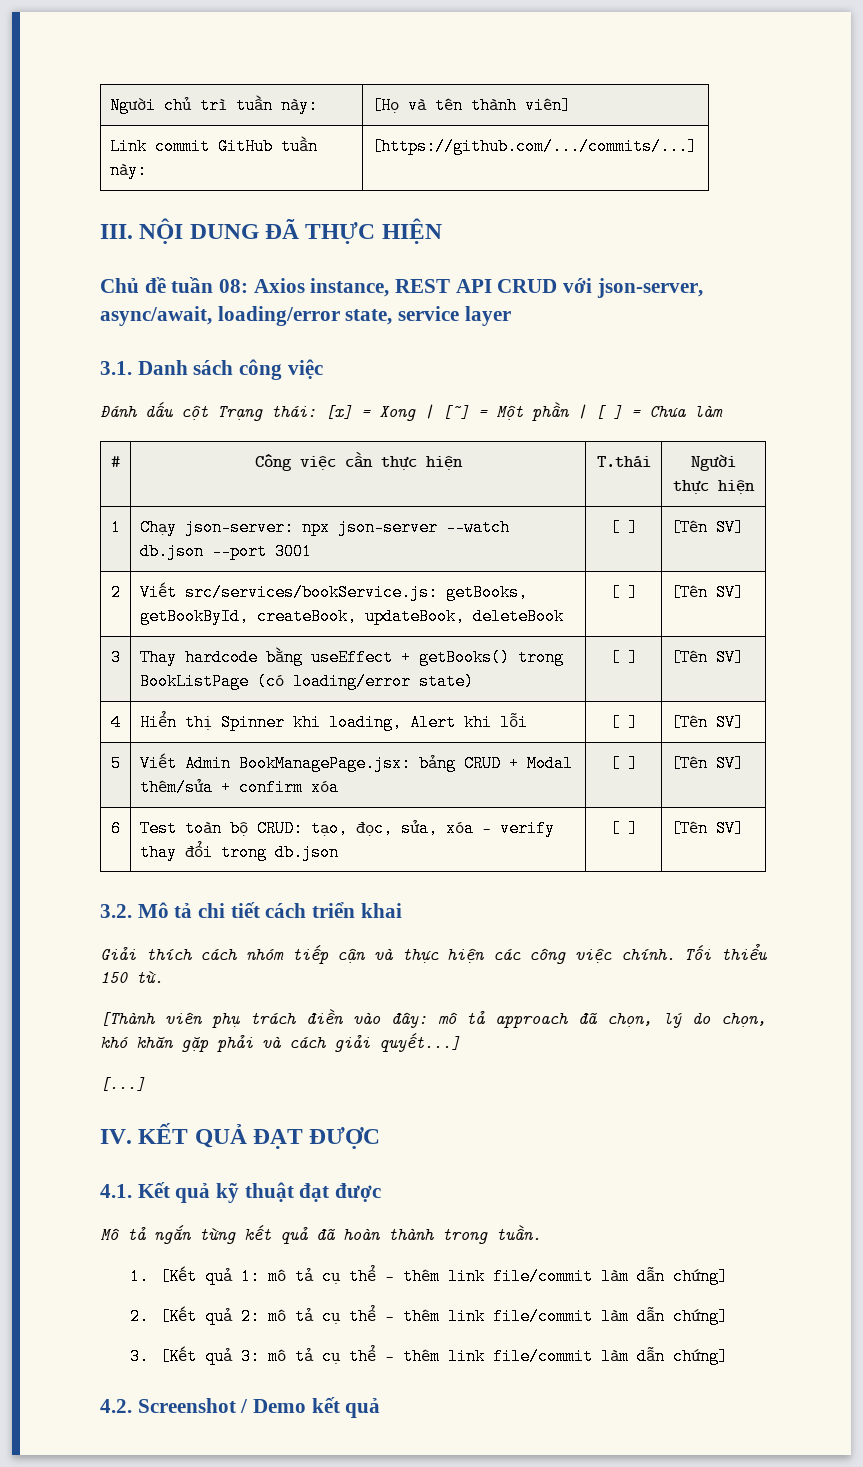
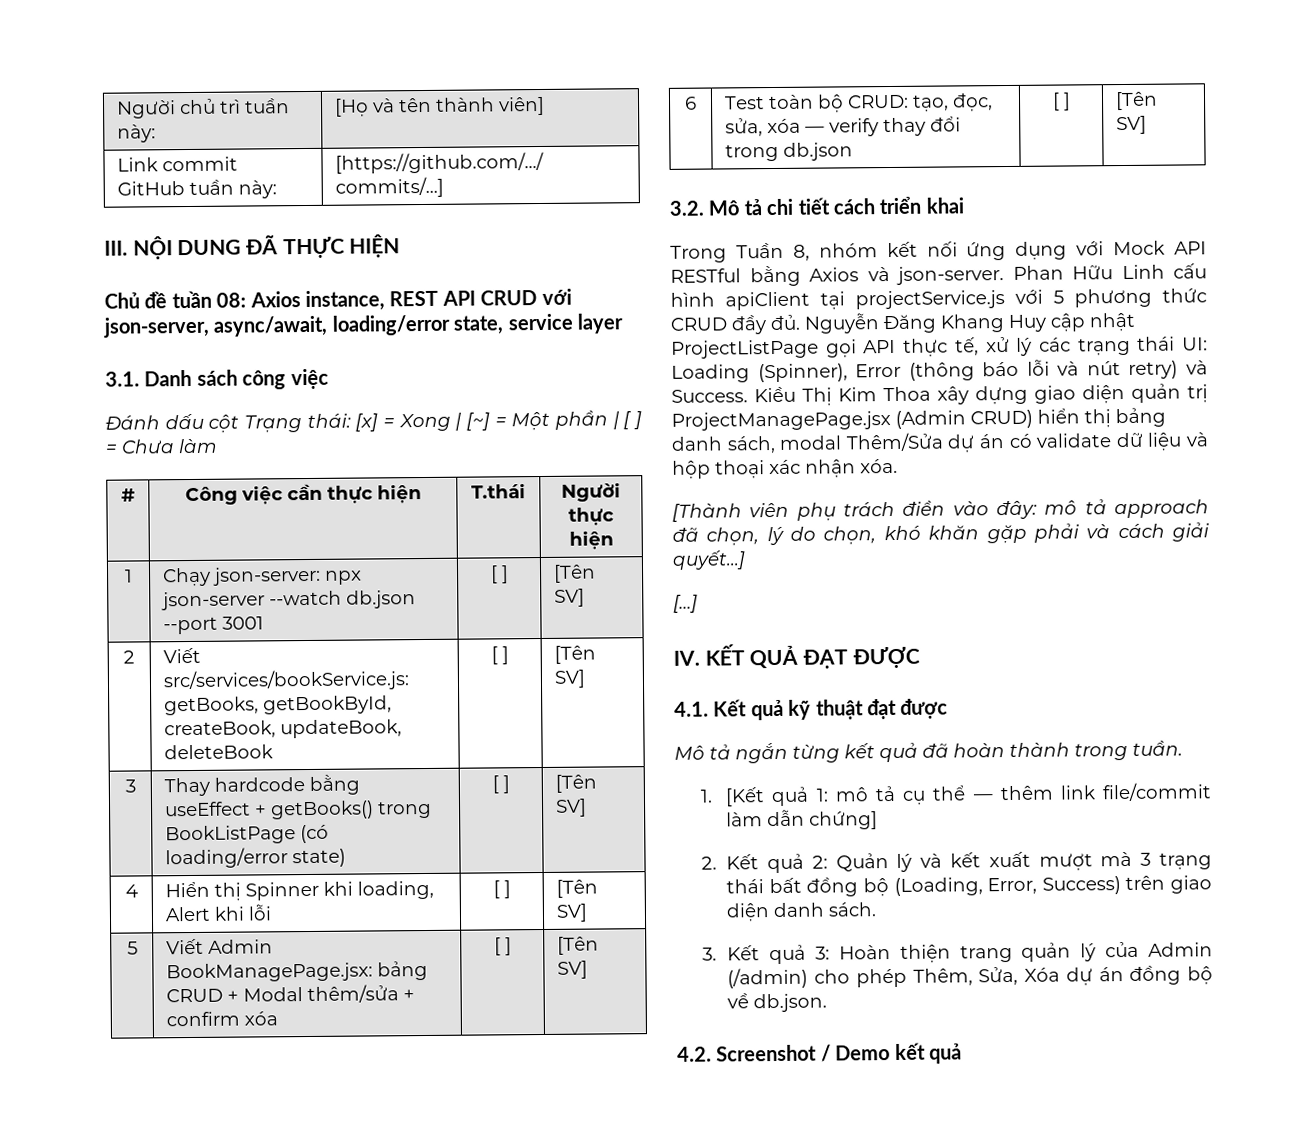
- Giải thích cách nhóm tiếp cận và thực hiện các công việc chính. Tối thiểu 150 từ.
+ Trong Tuần 8, nhóm kết nối ứng dụng với Mock API RESTful bằng Axios và json-server. Phan Hữu Linh cấu hình apiClient tại projectService.js với 5 phương thức CRUD đầy đủ. Nguyễn Đăng Khang Huy cập nhật ProjectListPage gọi API thực tế, xử lý các trạng thái UI: Loading (Spinner), Error (thông báo lỗi và nút retry) và Success. Kiều Thị Kim Thoa xây dựng giao diện quản trị ProjectManagePage.jsx (Admin CRUD) hiển thị bảng danh sách, modal Thêm/Sửa dự án có validate dữ liệu và hộp thoại xác nhận xóa.
- 2. [Kết quả 2: mô tả cụ thể — thêm link file/commit làm dẫn chứng]
+ 2. Kết quả 2: Quản lý và kết xuất mượt mà 3 trạng thái bất đồng bộ (Loading, Error, Success) trên giao diện danh sách.
- 3. [Kết quả 3: mô tả cụ thể — thêm link file/commit làm dẫn chứng]
+ 3. Kết quả 3: Hoàn thiện trang quản lý của Admin (/admin) cho phép Thêm, Sửa, Xóa dự án đồng bộ về db.json.

